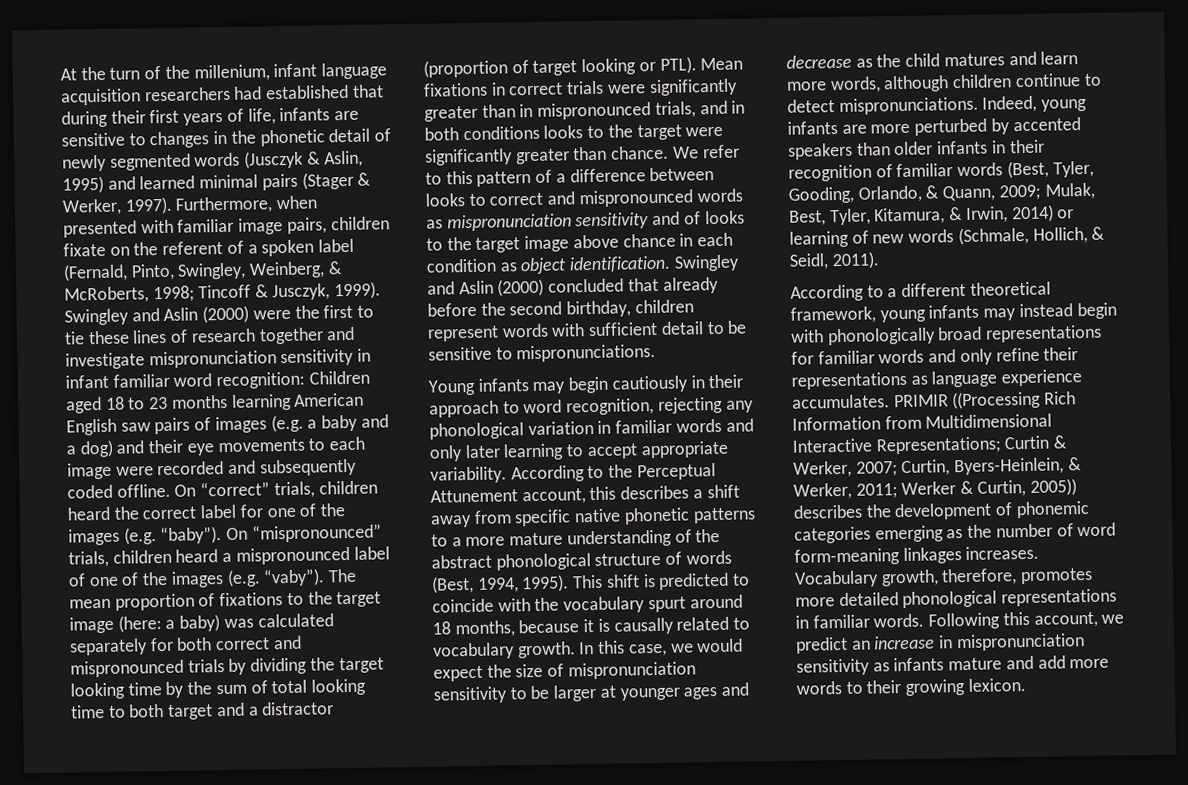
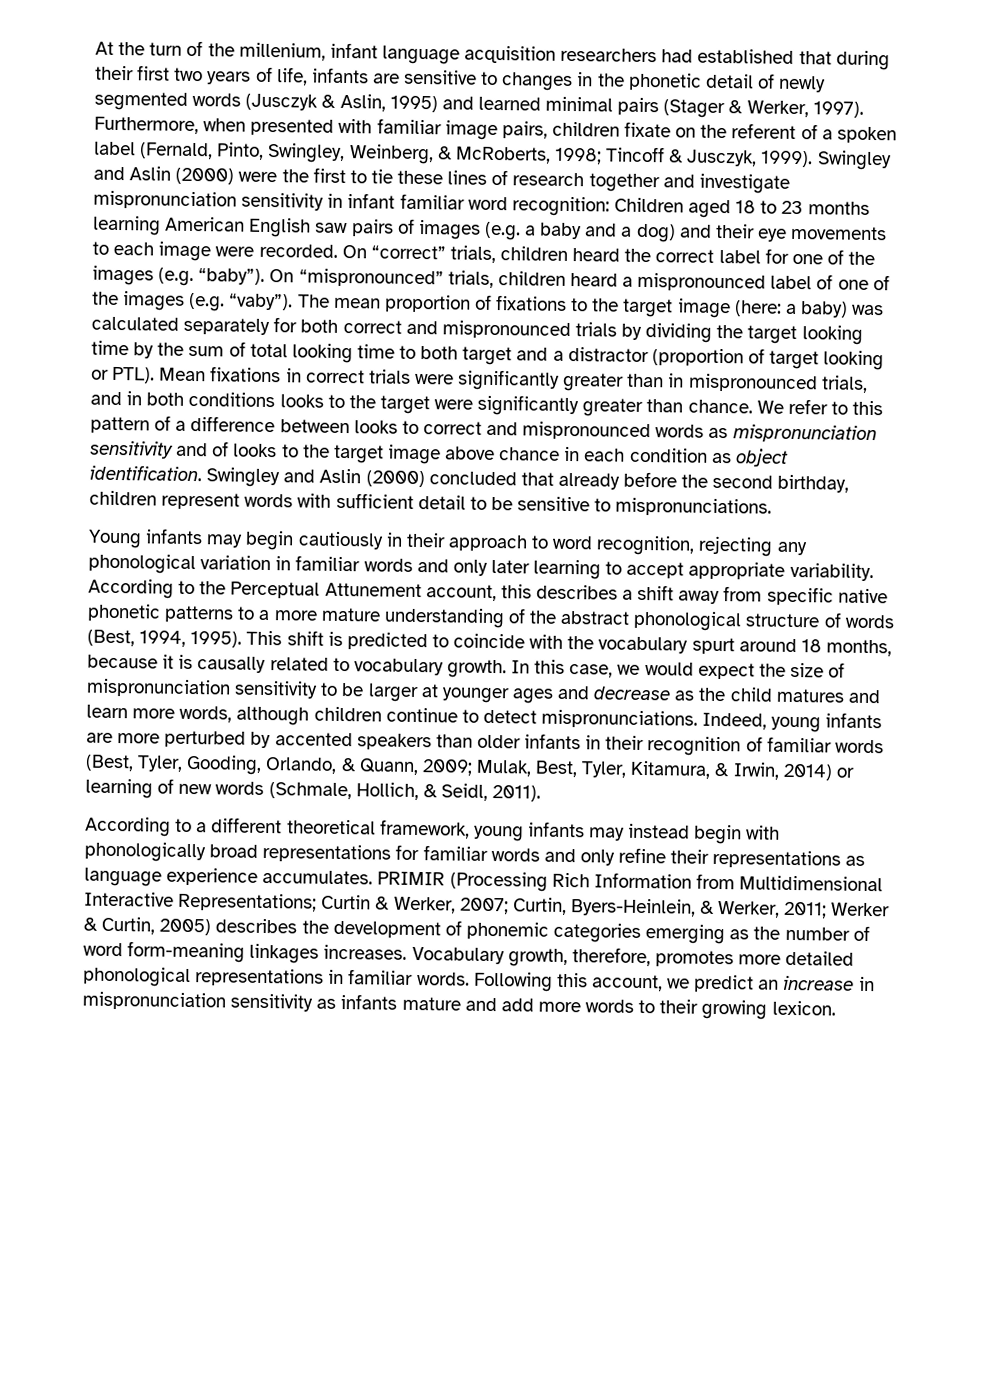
- At the turn of the millenium, infant language acquisition researchers had established that during their first years of life, infants are sensitive to changes in the phonetic detail of newly segmented words (Jusczyk & Aslin, 1995) and learned minimal pairs (Stager & Werker, 1997).
+ At the turn of the millenium, infant language acquisition researchers had established that during their first two years of life, infants are sensitive to changes in the phonetic detail of newly segmented words (Jusczyk & Aslin, 1995) and learned minimal pairs (Stager & Werker, 1997).
- Swingley and Aslin (2000) were the first to tie these lines of research together and investigate mispronunciation sensitivity in infant familiar word recognition: Children aged 18 to 23 months learning American English saw pairs of images (e.g. a baby and a dog) and their eye movements to each image were recorded and subsequently coded offline.
+ Swingley and Aslin (2000) were the first to tie these lines of research together and investigate mispronunciation sensitivity in infant familiar word recognition: Children aged 18 to 23 months learning American English saw pairs of images (e.g. a baby and a dog) and their eye movements to each image were recorded.
- PRIMIR ((Processing Rich Information from Multidimensional Interactive Representations; Curtin & Werker, 2007; Curtin, Byers-Heinlein, & Werker, 2011; Werker & Curtin, 2005)) describes the development of phonemic categories emerging as the number of word form-meaning linkages increases.
+ PRIMIR (Processing Rich Information from Multidimensional Interactive Representations; Curtin & Werker, 2007; Curtin, Byers-Heinlein, & Werker, 2011; Werker & Curtin, 2005) describes the development of phonemic categories emerging as the number of word form-meaning linkages increases.

